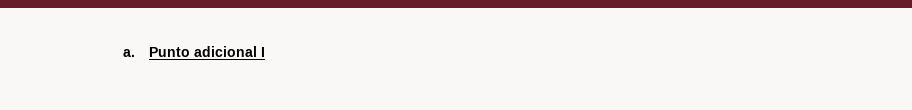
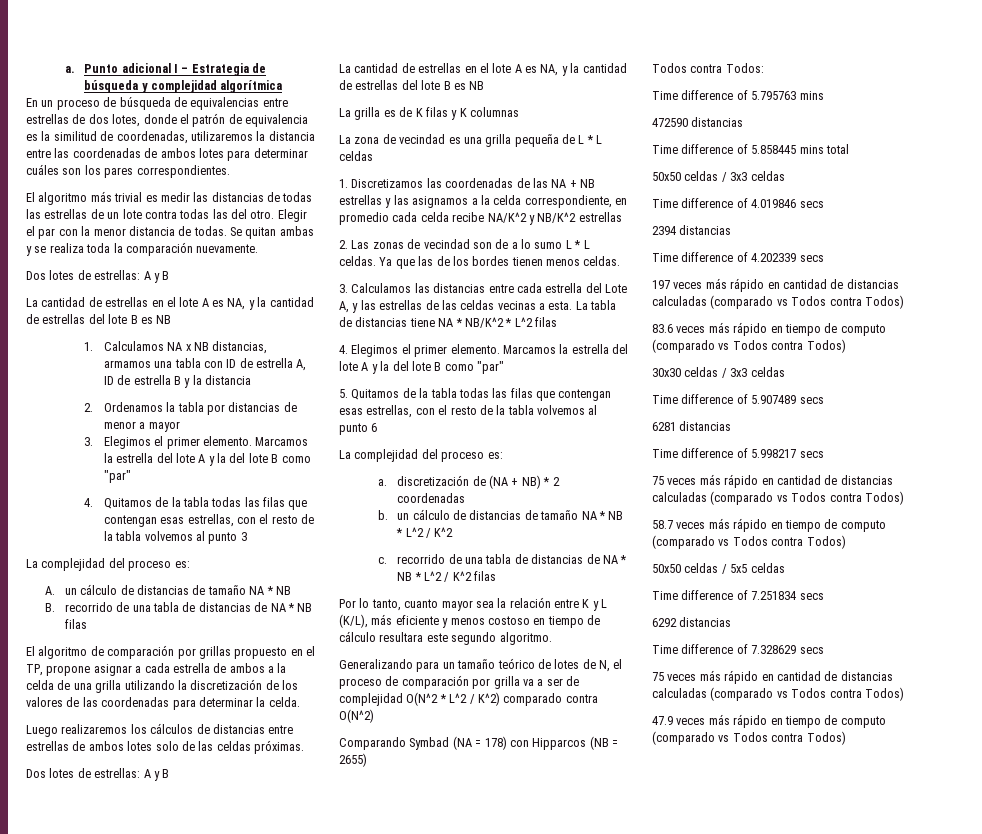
- Punto adicional I
+ Punto adicional I – Estrategia de búsqueda y complejidad algorítmica
+ En un proceso de búsqueda de equivalencias entre estrellas de dos lotes, donde el patrón de equivalencia es la similitud de coordenadas, utilizaremos la distancia entre las coordenadas de ambos lotes para determinar cuáles son los pares correspondientes.
+ El algoritmo más trivial es medir las distancias de todas las estrellas de un lote contra todas las del otro. Elegir el par con la menor distancia de todas. Se quitan ambas y se realiza toda la comparación nuevamente.
+ Dos lotes de estrellas: A y B
+ La cantidad de estrellas en el lote A es NA, y la cantidad de estrellas del lote B es NB
+ 1. Calculamos NA x NB distancias, armamos una tabla con ID de estrella A, ID de estrella B y la distancia
+ 2. Ordenamos la tabla por distancias de menor a mayor
+ 3. Elegimos el primer elemento. Marcamos la estrella del lote A y la del lote B como "par"
+ 4. Quitamos de la tabla todas las filas que contengan esas estrellas, con el resto de la tabla volvemos al punto 3
+ La complejidad del proceso es:
+ A. un cálculo de distancias de tamaño NA * NB
+ B. recorrido de una tabla de distancias de NA * NB filas
+ El algoritmo de comparación por grillas propuesto en el TP, propone asignar a cada estrella de ambos a la celda de una grilla utilizando la discretización de los valores de las coordenadas para determinar la celda.
+ Luego realizaremos los cálculos de distancias entre estrellas de ambos lotes solo de las celdas próximas.
+ Dos lotes de estrellas: A y B
+ La cantidad de estrellas en el lote A es NA, y la cantidad de estrellas del lote B es NB
+ La grilla es de K filas y K columnas
+ La zona de vecindad es una grilla pequeña de L * L celdas
+ 1. Discretizamos las coordenadas de las NA + NB estrellas y las asignamos a la celda correspondiente, en promedio cada celda recibe NA/K^2 y NB/K^2 estrellas
+ 2. Las zonas de vecindad son de a lo sumo L * L celdas. Ya que las de los bordes tienen menos celdas.
+ 3. Calculamos las distancias entre cada estrella del Lote A, y las estrellas de las celdas vecinas a esta. La tabla de distancias tiene NA * NB/K^2 * L^2 filas
+ 4. Elegimos el primer elemento. Marcamos la estrella del lote A y la del lote B como "par"
+ 5. Quitamos de la tabla todas las filas que contengan esas estrellas, con el resto de la tabla volvemos al punto 6
+ La complejidad del proceso es:
+ a. discretización de (NA + NB) * 2 coordenadas
+ b. un cálculo de distancias de tamaño NA * NB * L^2 / K^2
+ c. recorrido de una tabla de distancias de NA * NB * L^2 / K^2 filas
+ Por lo tanto, cuanto mayor sea la relación entre K y L (K/L), más eficiente y menos costoso en tiempo de cálculo resultara este segundo algoritmo.
+ Generalizando para un tamaño teórico de lotes de N, el proceso de comparación por grilla va a ser de complejidad O(N^2 * L^2 / K^2) comparado contra O(N^2)
+ Comparando Symbad (NA = 178) con Hipparcos (NB = 2655)
+ Todos contra Todos:
+ Time difference of 5.795763 mins
+ 472590 distancias
+ Time difference of 5.858445 mins total
+ 50x50 celdas / 3x3 celdas
+ Time difference of 4.019846 secs
+ 2394 distancias
+ Time difference of 4.202339 secs
+ 197 veces más rápido en cantidad de distancias calculadas (comparado vs Todos contra Todos)
+ 83.6 veces más rápido en tiempo de computo (comparado vs Todos contra Todos)
+ 30x30 celdas / 3x3 celdas
+ Time difference of 5.907489 secs
+ 6281 distancias
+ Time difference of 5.998217 secs
+ 75 veces más rápido en cantidad de distancias calculadas (comparado vs Todos contra Todos)
+ 58.7 veces más rápido en tiempo de computo (comparado vs Todos contra Todos)
+ 50x50 celdas / 5x5 celdas
+ Time difference of 7.251834 secs
+ 6292 distancias
+ Time difference of 7.328629 secs
+ 75 veces más rápido en cantidad de distancias calculadas (comparado vs Todos contra Todos)
+ 47.9 veces más rápido en tiempo de computo (comparado vs Todos contra Todos)

